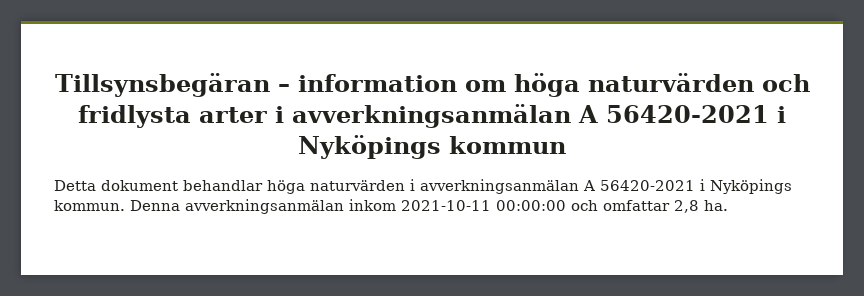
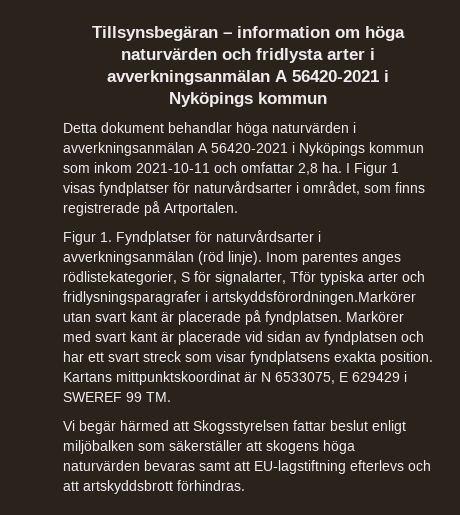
- Detta dokument behandlar höga naturvärden i avverkningsanmälan A 56420-2021 i Nyköpings kommun. Denna avverkningsanmälan inkom 2021-10-11 00:00:00 och omfattar 2,8 ha.
+ Detta dokument behandlar höga naturvärden i avverkningsanmälan A 56420-2021 i Nyköpings kommun som inkom 2021-10-11 och omfattar 2,8 ha.
+ I Figur 1 visas fyndplatser för naturvårdsarter i området, som finns registrerade på Artportalen.
+ Figur 1. Fyndplatser för naturvårdsarter i avverkningsanmälan (röd linje). Inom parentes anges rödlistekategorier, S för signalarter, Tför typiska arter och fridlysningsparagrafer i artskyddsförordningen.Markörer utan svart kant är placerade på fyndplatsen. Markörer med svart kant är placerade vid sidan av fyndplatsen och har ett svart streck som visar fyndplatsens exakta position. Kartans mittpunktskoordinat är N 6533075, E 629429 i SWEREF 99 TM.
+ Vi begär härmed att Skogsstyrelsen fattar beslut enligt miljöbalken som säkerställer att skogens höga naturvärden bevaras samt att EU-lagstiftning efterlevs och att artskyddsbrott förhindras.

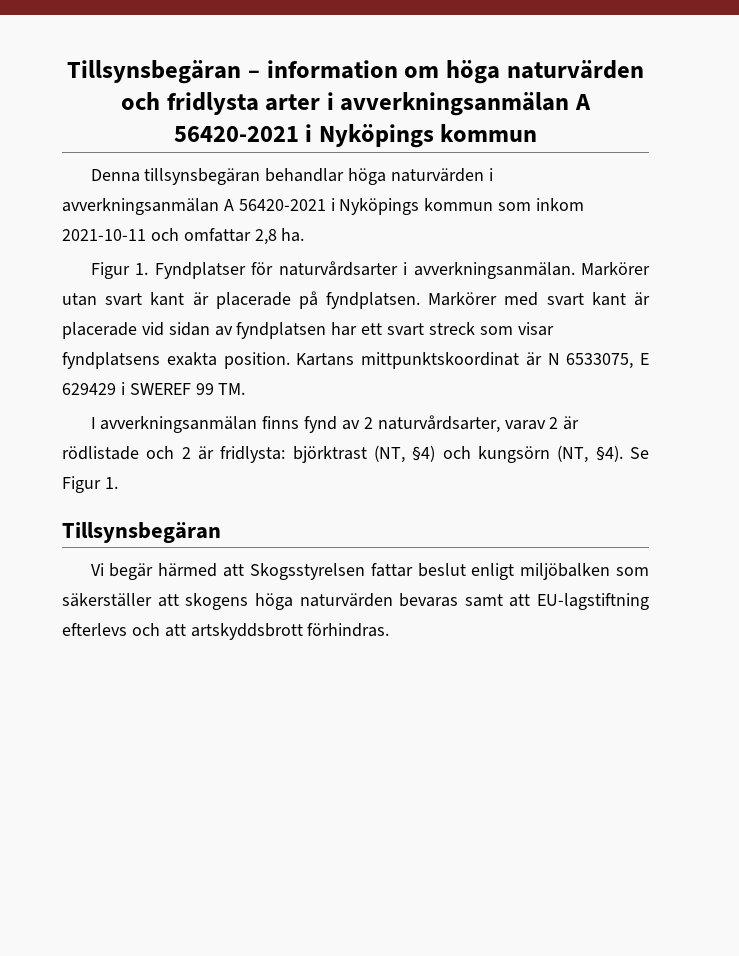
- Detta dokument behandlar höga naturvärden i avverkningsanmälan A 56420-2021 i Nyköpings kommun som inkom 2021-10-11 och omfattar 2,8 ha. I Figur 1 visas fyndplatser för naturvårdsarter i området, som finns registrerade på Artportalen.
+ Denna tillsynsbegäran behandlar höga naturvärden i avverkningsanmälan A 56420-2021 i Nyköpings kommun som inkom 2021-10-11 och omfattar 2,8 ha.
- Figur 1. Fyndplatser för naturvårdsarter i avverkningsanmälan (röd linje). Inom parentes anges rödlistekategorier, S för signalarter, Tför typiska arter och fridlysningsparagrafer i artskyddsförordningen.Markörer utan svart kant är placerade på fyndplatsen.
+ Figur 1. Fyndplatser för naturvårdsarter i avverkningsanmälan. Markörer utan svart kant är placerade på fyndplatsen.
- Markörer med svart kant är placerade vid sidan av fyndplatsen och har ett svart streck som visar fyndplatsens exakta position.
+ Markörer med svart kant är placerade vid sidan av fyndplatsen har ett svart streck som visar fyndplatsens exakta position.
+ I avverkningsanmälan finns fynd av 2 naturvårdsarter, varav 2 är rödlistade och 2 är fridlysta: björktrast (NT, §4) och kungsörn (NT, §4). Se Figur 1.
+ Tillsynsbegäran

